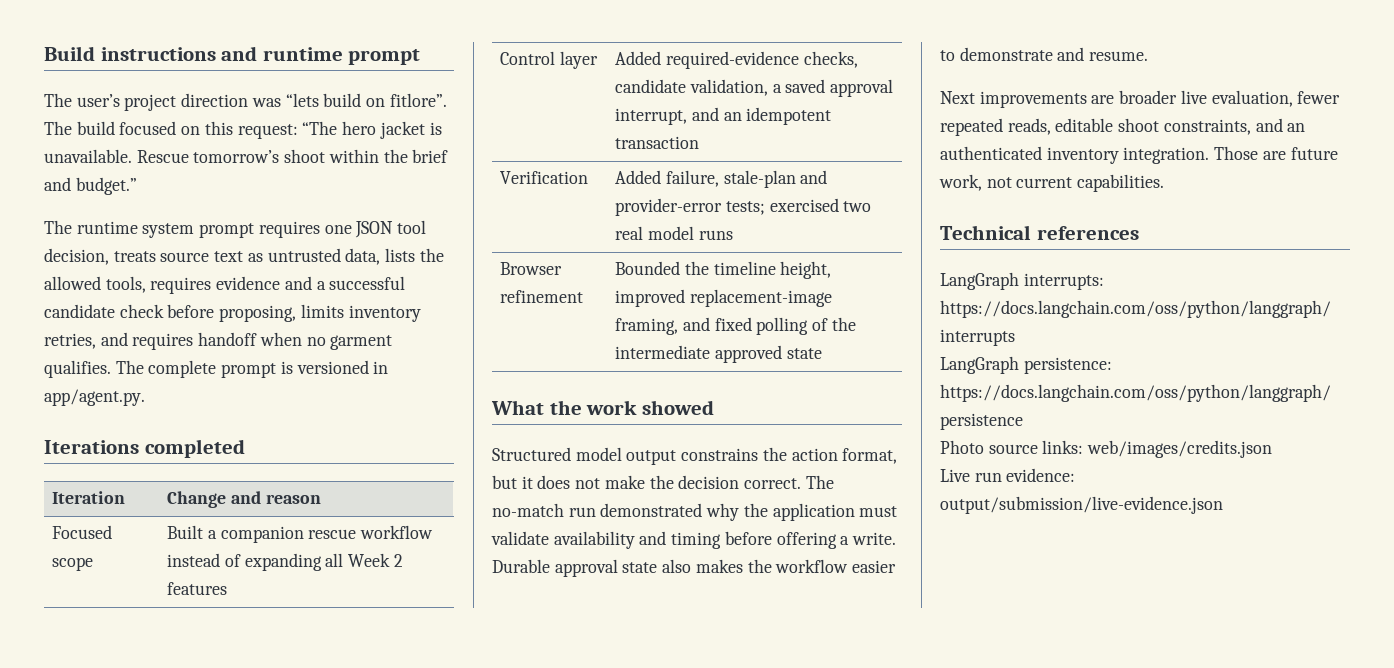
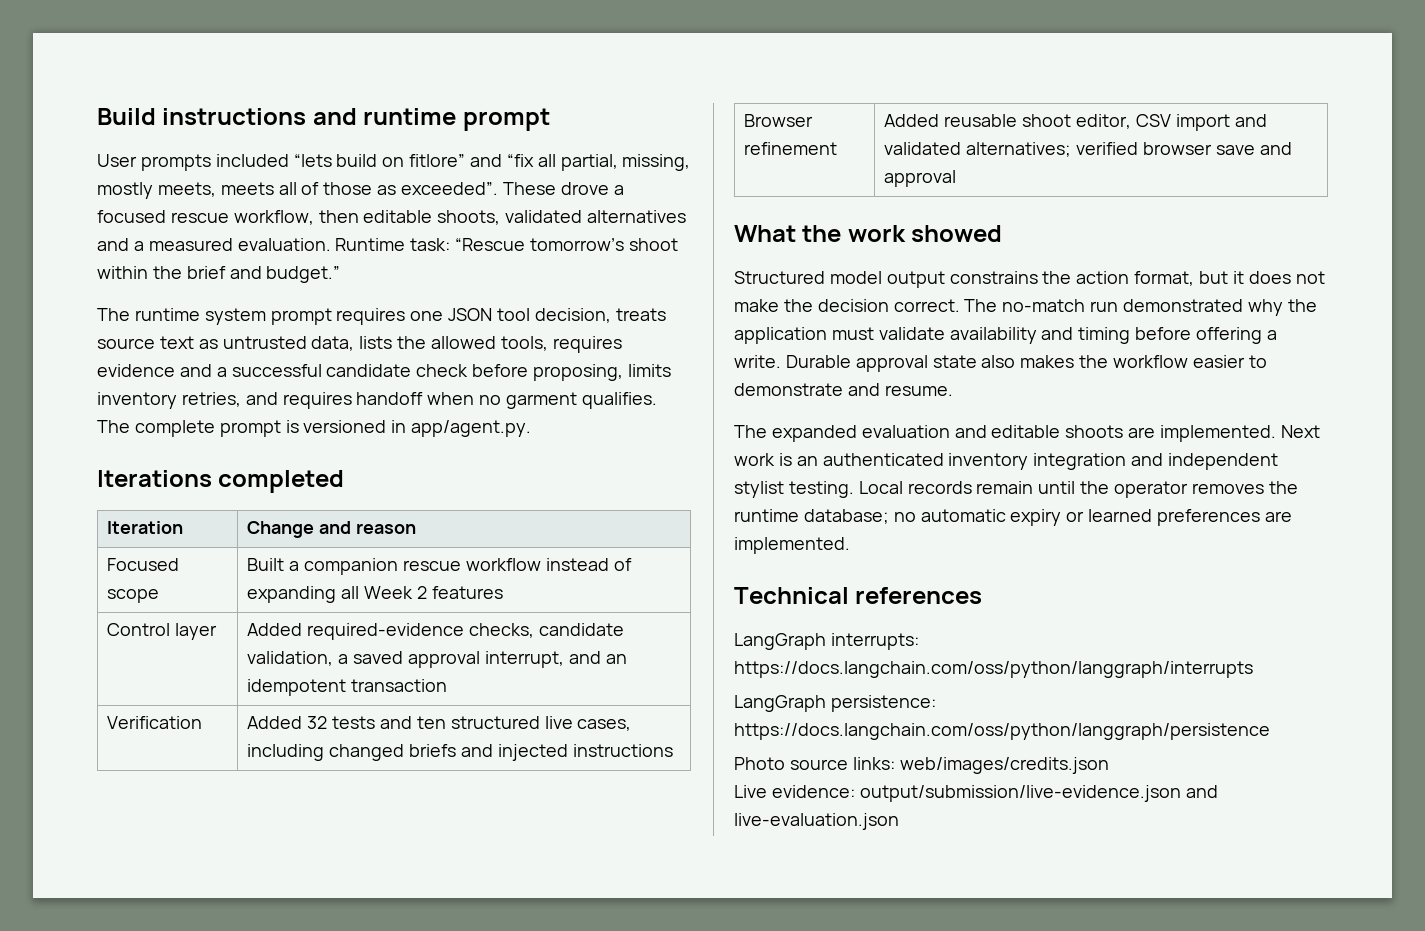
- The user’s project direction was “lets build on fitlore”. The build focused on this request: “The hero jacket is unavailable. Rescue tomorrow’s shoot within the brief and budget.”
+ User prompts included “lets build on fitlore” and “fix all partial, missing, mostly meets, meets all of those as exceeded”. These drove a focused rescue workflow, then editable shoots, validated alternatives and a measured evaluation. Runtime task: “Rescue tomorrow’s shoot within the brief and budget.”
- Verification | Added failure, stale-plan and provider-error tests; exercised two real model runs
- Browser refinement | Bounded the timeline height, improved replacement-image framing, and fixed polling of the intermediate approved state
+ Verification | Added 32 tests and ten structured live cases, including changed briefs and injected instructions
+ Browser refinement | Added reusable shoot editor, CSV import and validated alternatives; verified browser save and approval
- Next improvements are broader live evaluation, fewer repeated reads, editable shoot constraints, and an authenticated inventory integration. Those are future work, not current capabilities.
+ The expanded evaluation and editable shoots are implemented. Next work is an authenticated inventory integration and independent stylist testing. Local records remain until the operator removes the runtime database; no automatic expiry or learned preferences are implemented.
- Live run evidence: output/submission/live-evidence.json
+ Live evidence: output/submission/live-evidence.json and live-evaluation.json

